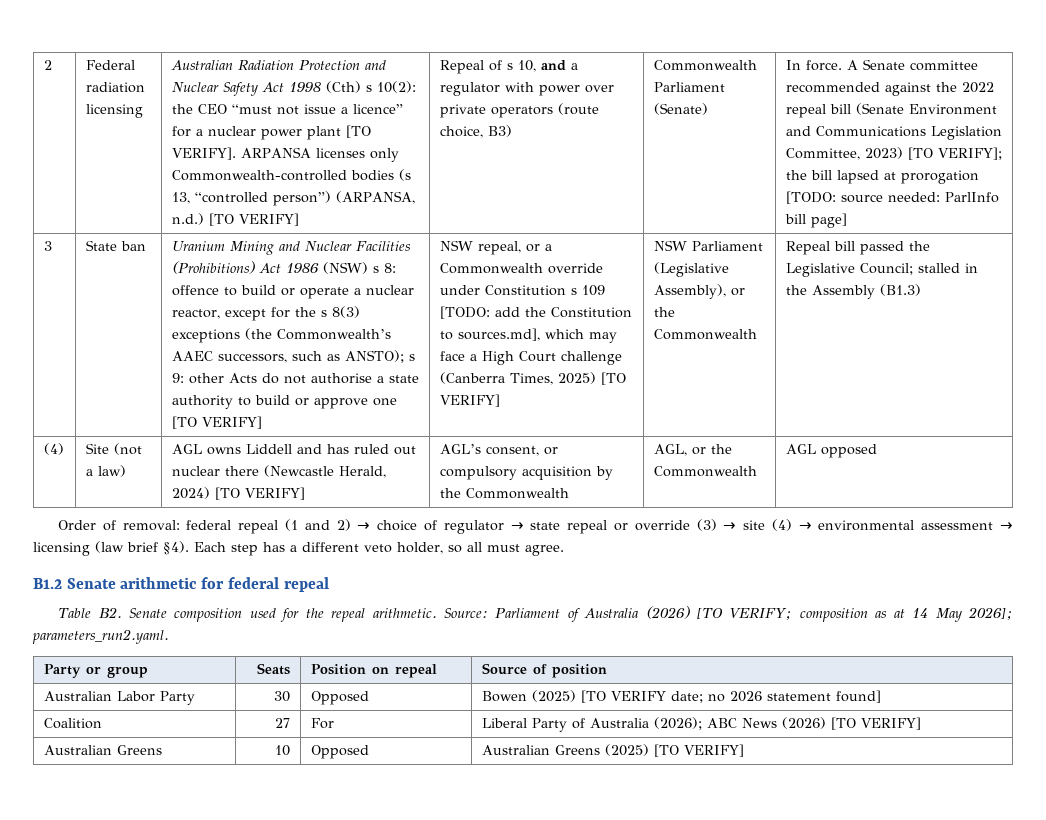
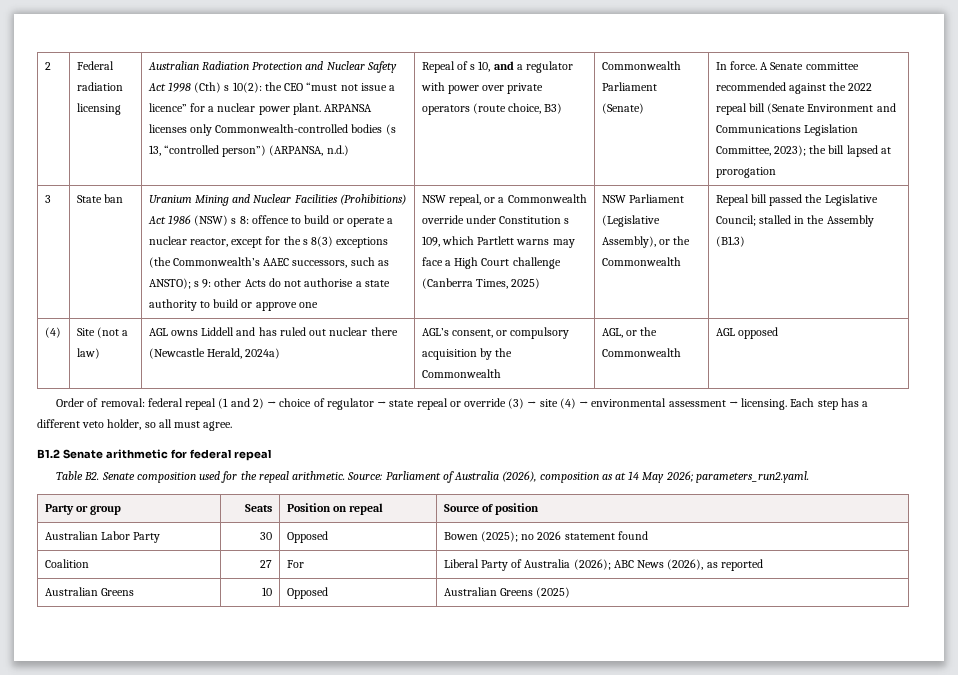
- Australian Radiation Protection and Nuclear Safety Act 1998 (Cth) s 10(2): the CEO “must not issue a licence” for a nuclear power plant [TO VERIFY].
+ Australian Radiation Protection and Nuclear Safety Act 1998 (Cth) s 10(2): the CEO “must not issue a licence” for a nuclear power plant.
- ARPANSA licenses only Commonwealth-controlled bodies (s 13, “controlled person”) (ARPANSA, n.d.) [TO VERIFY]
+ ARPANSA licenses only Commonwealth-controlled bodies (s 13, “controlled person”) (ARPANSA, n.d.)
- A Senate committee recommended against the 2022 repeal bill (Senate Environment and Communications Legislation Committee, 2023) [TO VERIFY]; the bill lapsed at prorogation [TODO: source needed: ParlInfo bill page]
+ A Senate committee recommended against the 2022 repeal bill (Senate Environment and Communications Legislation Committee, 2023); the bill lapsed at prorogation
- Uranium Mining and Nuclear Facilities (Prohibitions) Act 1986 (NSW) s 8: offence to build or operate a nuclear reactor, except for the s 8(3) exceptions (the Commonwealth’s AAEC successors, such as ANSTO); s 9: other Acts do not authorise a state authority to build or approve one [TO VERIFY]
+ Uranium Mining and Nuclear Facilities (Prohibitions) Act 1986 (NSW) s 8: offence to build or operate a nuclear reactor, except for the s 8(3) exceptions (the Commonwealth’s AAEC successors, such as ANSTO); s 9: other Acts do not authorise a state authority to build or approve one
- NSW repeal, or a Commonwealth override under Constitution s 109 [TODO: add the Constitution to sources.md], which may face a High Court challenge (Canberra Times, 2025) [TO VERIFY]
+ NSW repeal, or a Commonwealth override under Constitution s 109, which Partlett warns may face a High Court challenge (Canberra Times, 2025)
- (4) | Site (not a law) | AGL owns Liddell and has ruled out nuclear there (Newcastle Herald, 2024) [TO VERIFY] | AGL’s consent, or compulsory acquisition by the Commonwealth | AGL, or the Commonwealth | AGL opposed
+ (4) | Site (not a law) | AGL owns Liddell and has ruled out nuclear there (Newcastle Herald, 2024a) | AGL’s consent, or compulsory acquisition by the Commonwealth | AGL, or the Commonwealth | AGL opposed
- Order of removal: federal repeal (1 and 2) → choice of regulator → state repeal or override (3) → site (4) → environmental assessment → licensing (law brief §4).
+ Order of removal: federal repeal (1 and 2) → choice of regulator → state repeal or override (3) → site (4) → environmental assessment → licensing.
- Source: Parliament of Australia (2026) [TO VERIFY; composition as at 14 May 2026]; parameters_run2.yaml.
+ Source: Parliament of Australia (2026), composition as at 14 May 2026; parameters_run2.yaml.
- Australian Labor Party | 30 | Opposed | Bowen (2025) [TO VERIFY date; no 2026 statement found]
+ Australian Labor Party | 30 | Opposed | Bowen (2025); no 2026 statement found
- Coalition | 27 | For | Liberal Party of Australia (2026); ABC News (2026) [TO VERIFY]
+ Coalition | 27 | For | Liberal Party of Australia (2026); ABC News (2026), as reported
- Australian Greens | 10 | Opposed | Australian Greens (2025) [TO VERIFY]
+ Australian Greens | 10 | Opposed | Australian Greens (2025)

